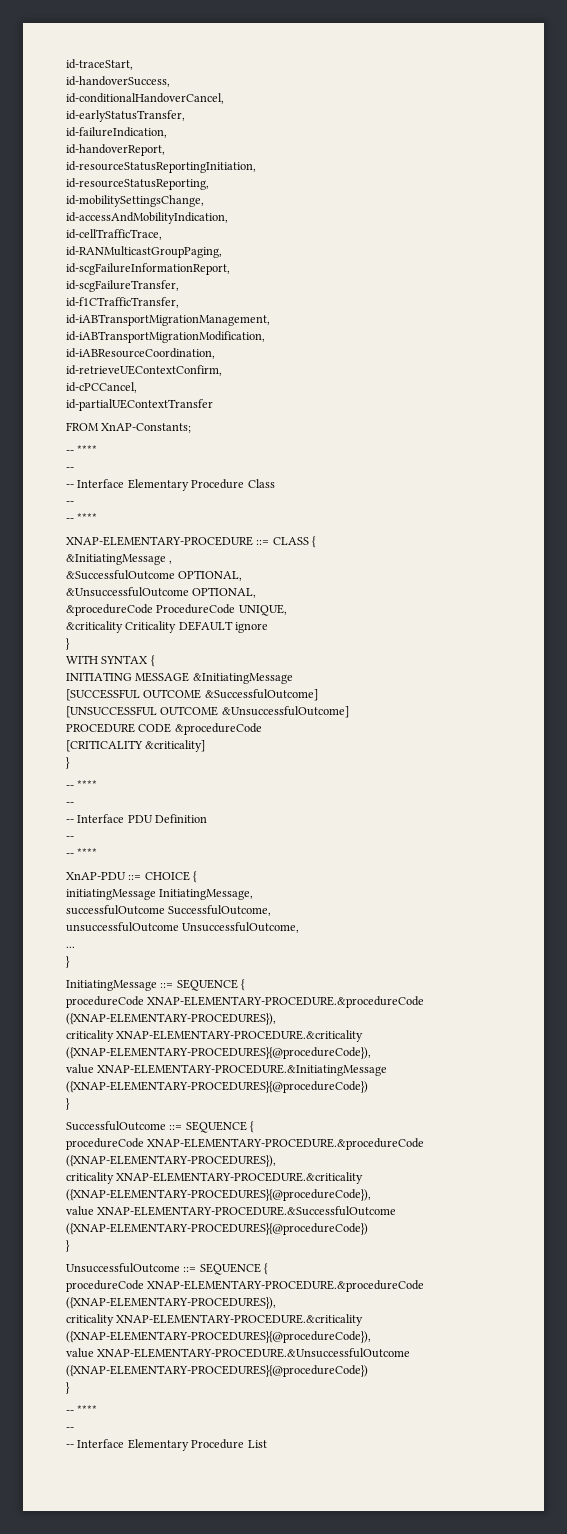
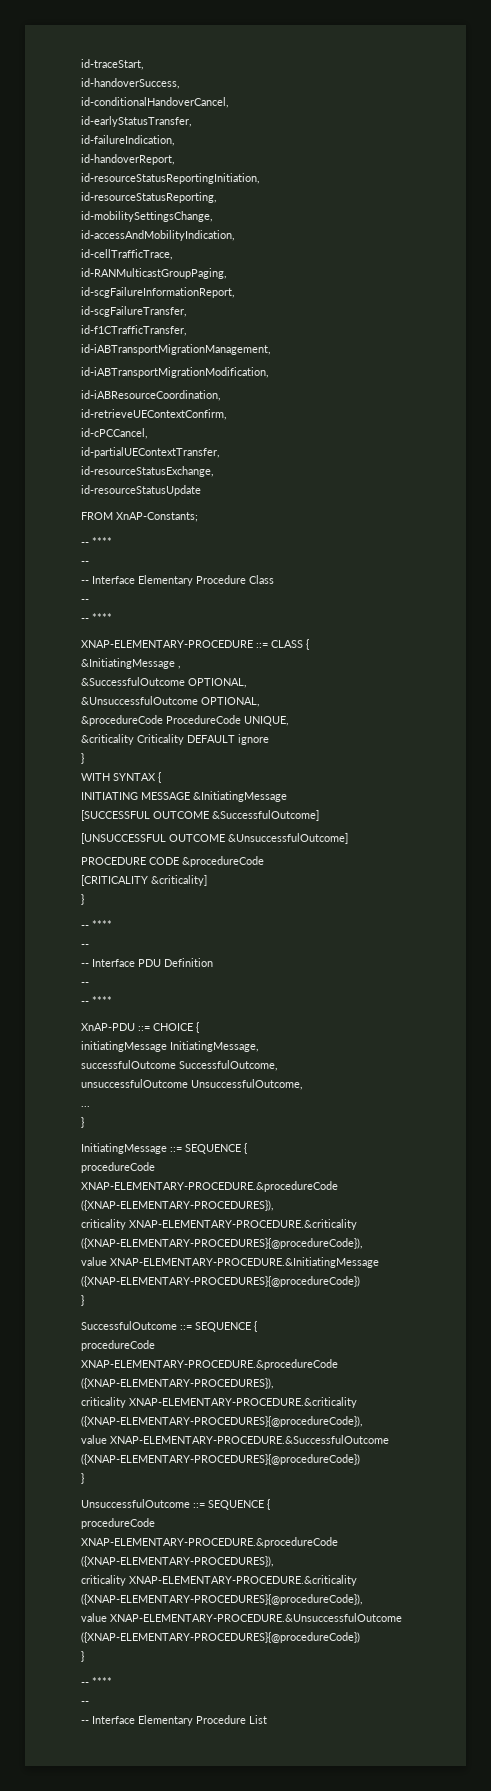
- id-partialUEContextTransfer
+ id-partialUEContextTransfer,
+ id-resourceStatusExchange,
+ id-resourceStatusUpdate

